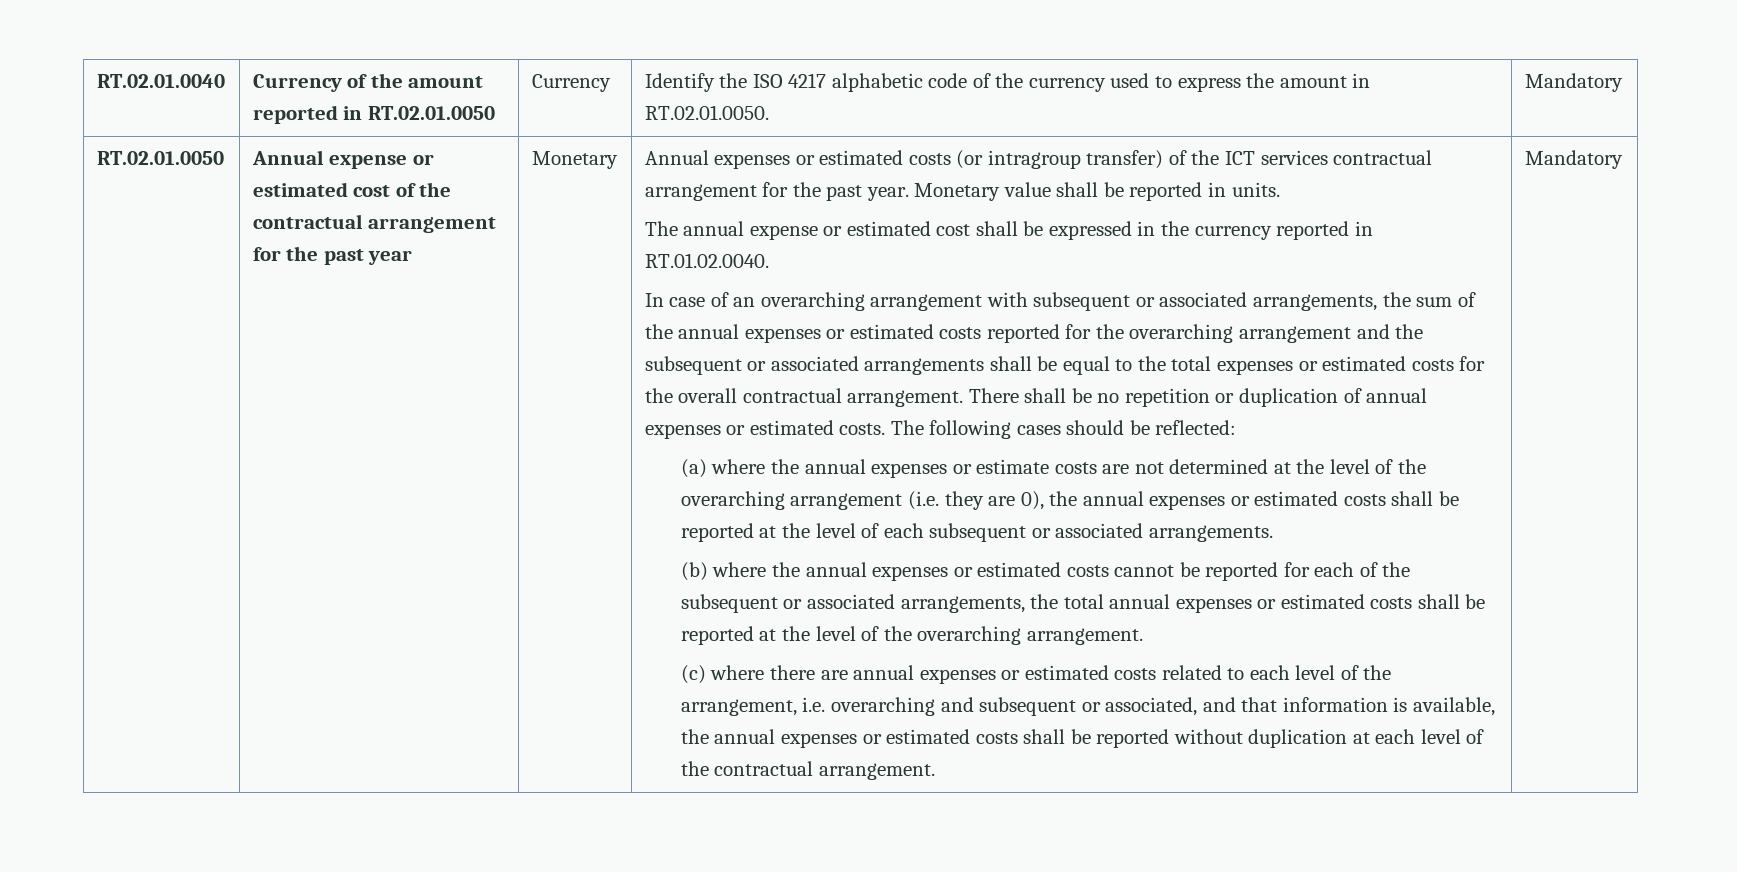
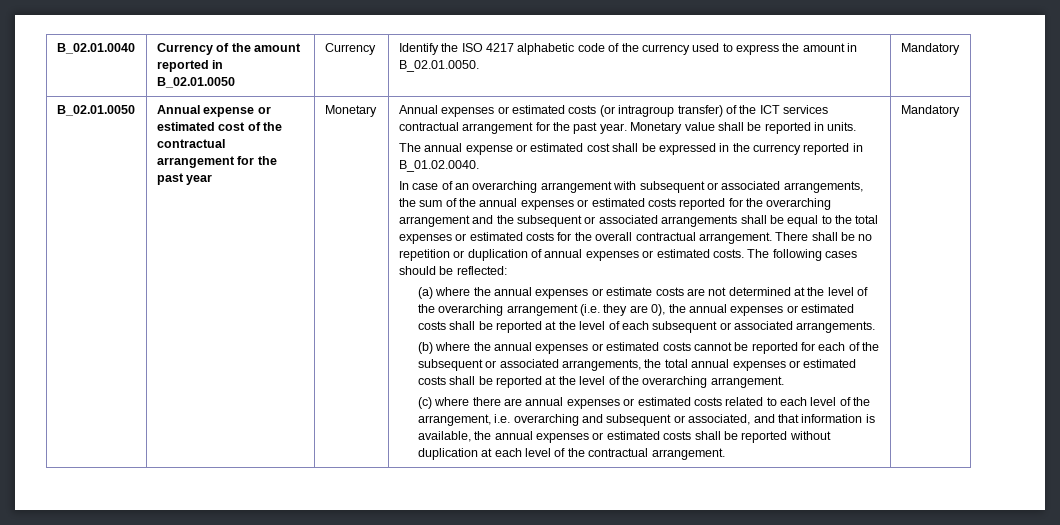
- RT.02.01.0040 | Currency of the amount reported in RT.02.01.0050 | Currency | Identify the ISO 4217 alphabetic code of the currency used to express the amount in RT.02.01.0050. | Mandatory
- RT.02.01.0050
+ B_02.01.0040 | Currency of the amount reported in B_02.01.0050 | Currency | Identify the ISO 4217 alphabetic code of the currency used to express the amount in B_02.01.0050. | Mandatory
+ B_02.01.0050
- The annual expense or estimated cost shall be expressed in the currency reported in RT.01.02.0040.
+ The annual expense or estimated cost shall be expressed in the currency reported in B_01.02.0040.

